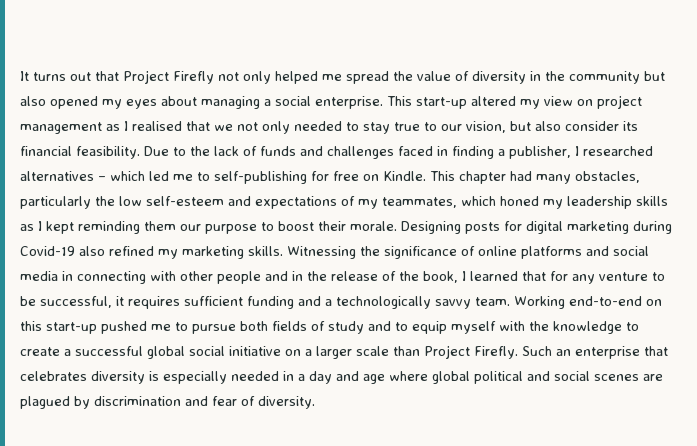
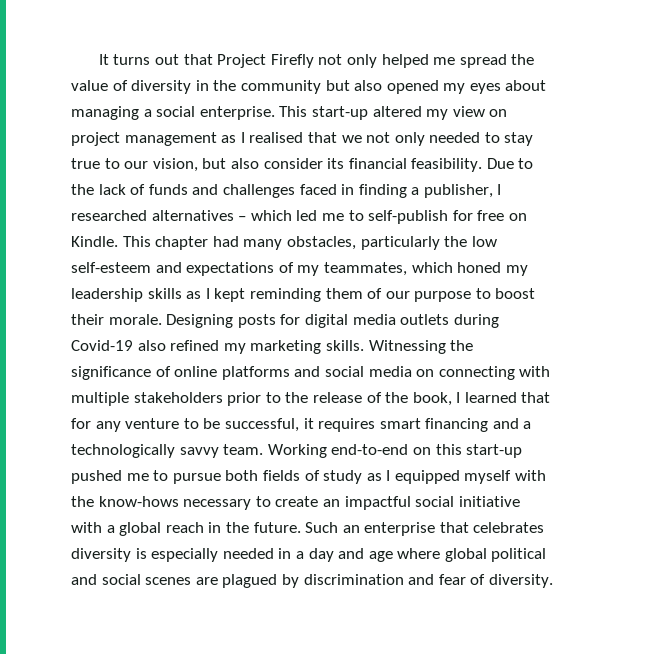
- Due to the lack of funds and challenges faced in finding a publisher, I researched alternatives – which led me to self-publishing for free on Kindle.
+ Due to the lack of funds and challenges faced in finding a publisher, I researched alternatives – which led me to self-publish for free on Kindle.
- This chapter had many obstacles, particularly the low self-esteem and expectations of my teammates, which honed my leadership skills as I kept reminding them our purpose to boost their morale.
+ This chapter had many obstacles, particularly the low self-esteem and expectations of my teammates, which honed my leadership skills as I kept reminding them of our purpose to boost their morale.
- Designing posts for digital marketing during Covid-19 also refined my marketing skills.
+ Designing posts for digital media outlets during Covid-19 also refined my marketing skills.
- Witnessing the significance of online platforms and social media in connecting with other people and in the release of the book, I learned that for any venture to be successful, it requires sufficient funding and a technologically savvy team.
+ Witnessing the significance of online platforms and social media on connecting with multiple stakeholders prior to the release of the book, I learned that for any venture to be successful, it requires smart financing and a technologically savvy team.
- Working end-to-end on this start-up pushed me to pursue both fields of study and to equip myself with the knowledge to create a successful global social initiative on a larger scale than Project Firefly.
+ Working end-to-end on this start-up pushed me to pursue both fields of study as I equipped myself with the know-hows necessary to create an impactful social initiative with a global reach in the future.

